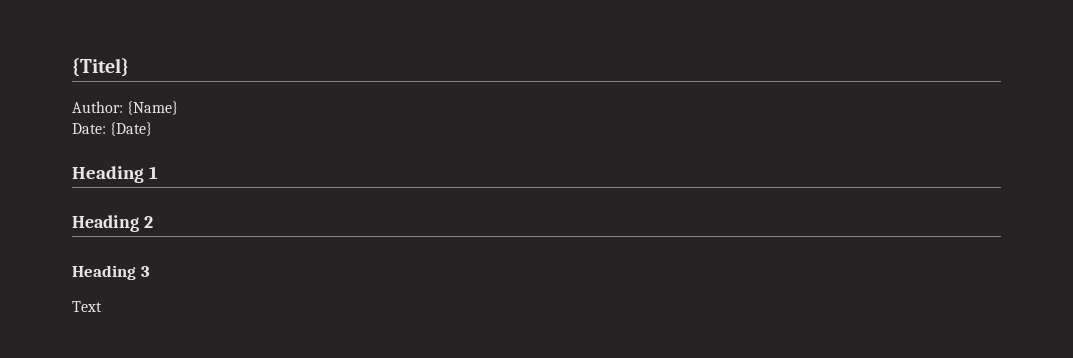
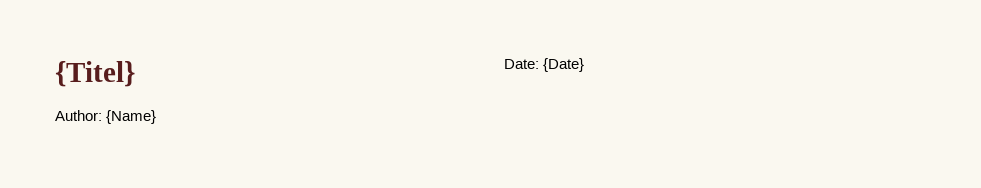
- Heading 1
- Heading 2
- Heading 3
- Text

